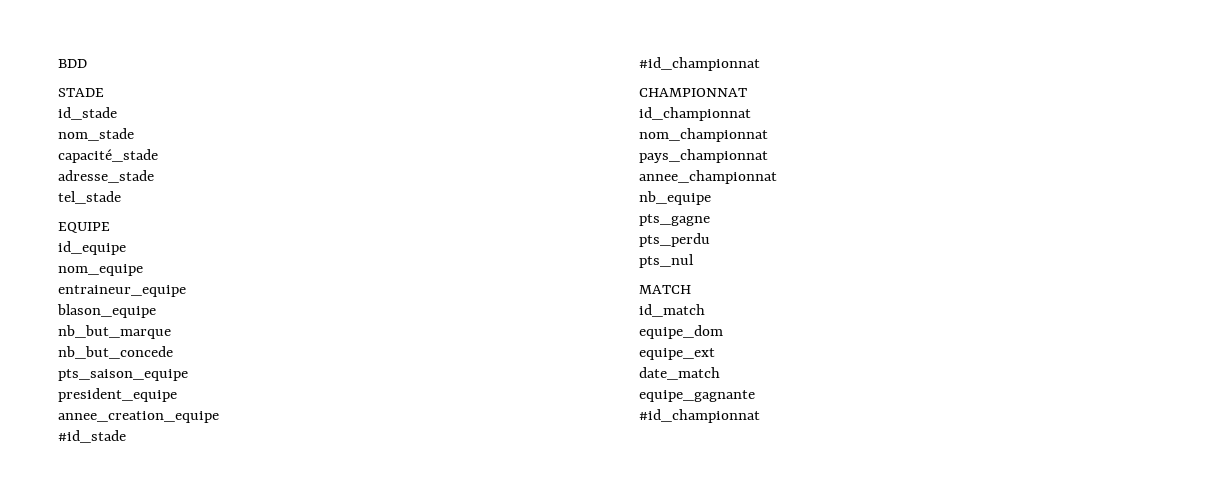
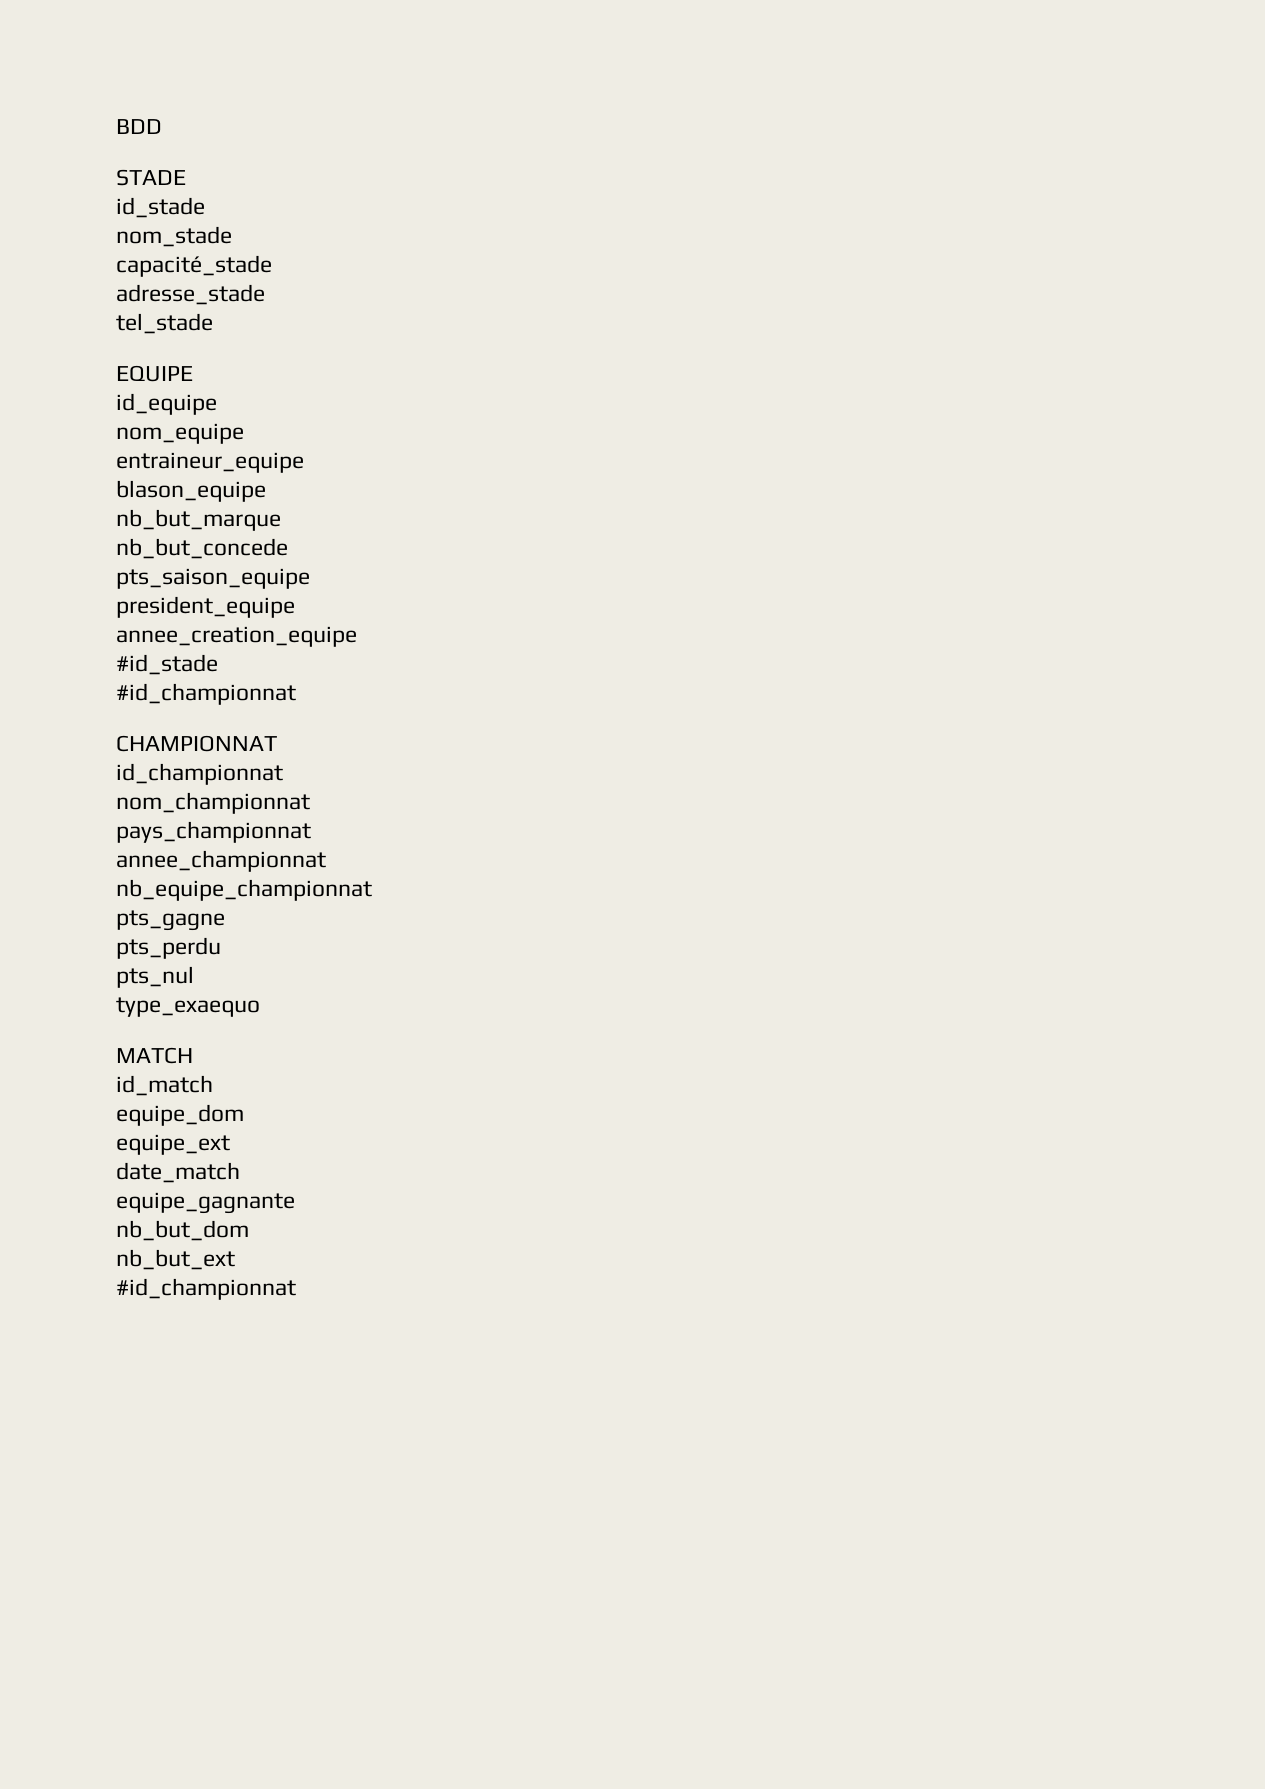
- nb_equipe
+ nb_equipe_championnat
+ type_exaequo
+ nb_but_dom
+ nb_but_ext

